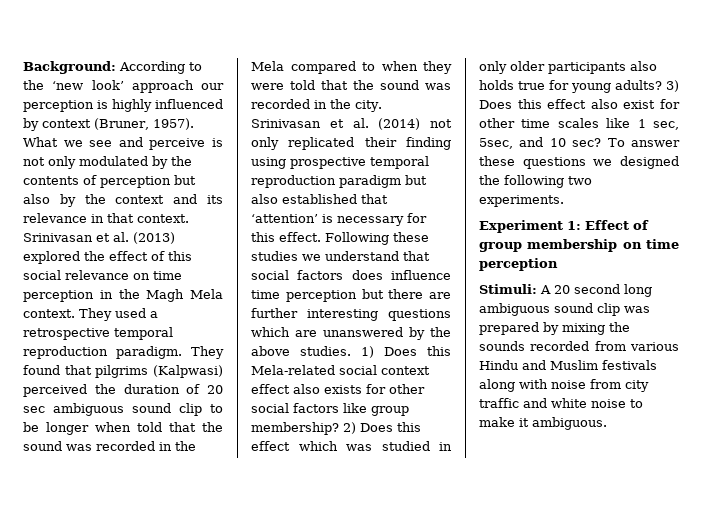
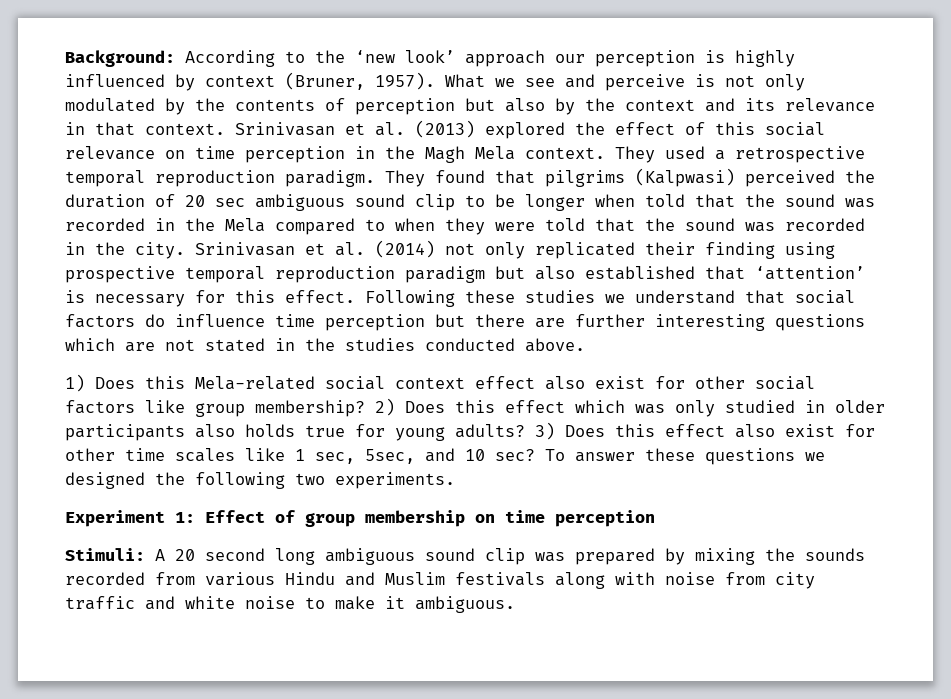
- Following these studies we understand that social factors does influence time perception but there are further interesting questions which are unanswered by the above studies. 1) Does this Mela-related social context effect also exists for other social factors like group membership?
+ Following these studies we understand that social factors do influence time perception but there are further interesting questions which are not stated in the studies conducted above.
+ 1) Does this Mela-related social context effect also exist for other social factors like group membership?
- 2) Does this effect which was studied in only older participants also holds true for young adults?
+ 2) Does this effect which was only studied in older participants also holds true for young adults?

